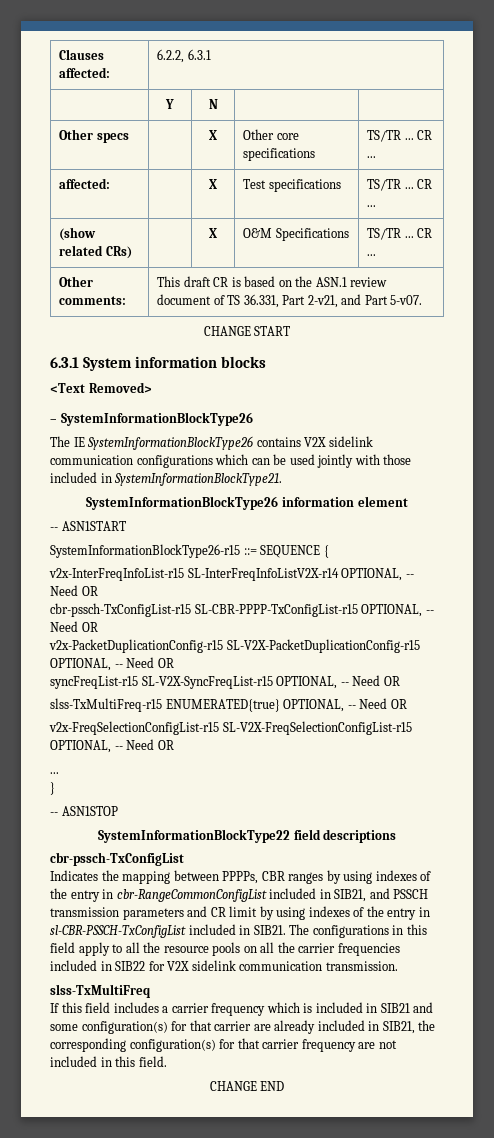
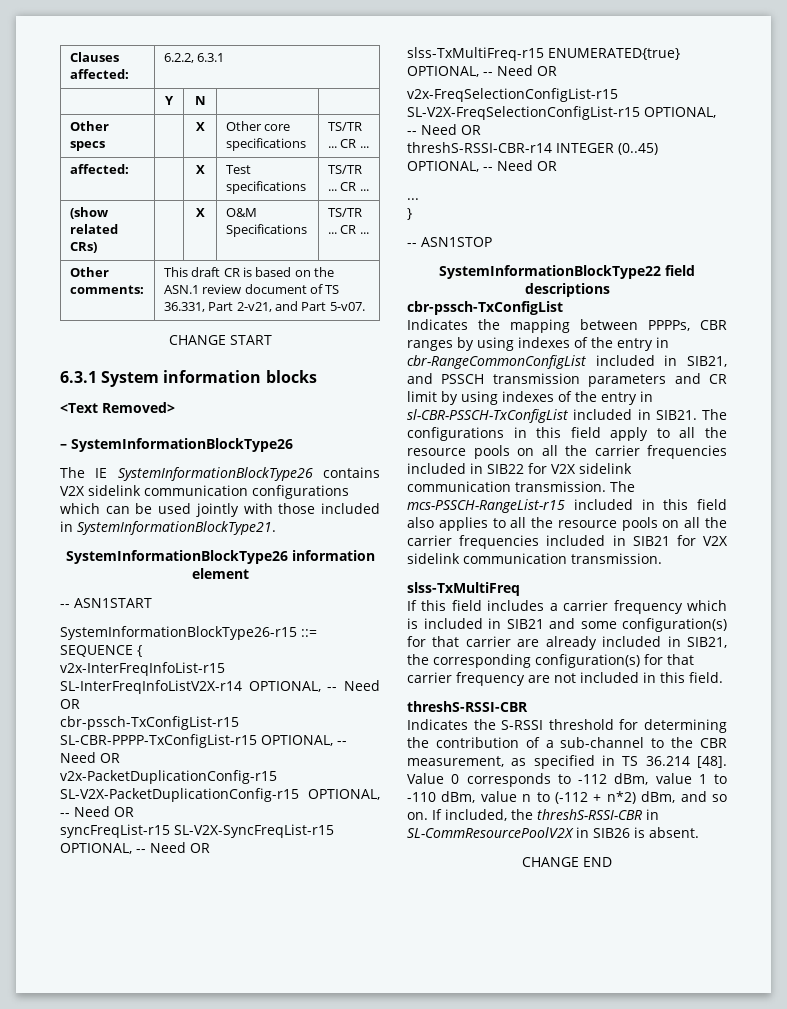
+ threshS-RSSI-CBR-r14 INTEGER (0..45) OPTIONAL, -- Need OR
+ The mcs-PSSCH-RangeList-r15 included in this field also applies to all the resource pools on all the carrier frequencies included in SIB21 for V2X sidelink communication transmission.
  If this field includes a carrier frequency which is included in SIB21 and some configuration(s) for that carrier are already included in SIB21, the corresponding configuration(s) for that carrier frequency are not included in this field.
+ threshS-RSSI-CBR
+ Indicates the S-RSSI threshold for determining the contribution of a sub-channel to the CBR measurement, as specified in TS 36.214 [48]. Value 0 corresponds to -112 dBm, value 1 to -110 dBm, value n to (-112 + n*2) dBm, and so on. If included, the threshS-RSSI-CBR in SL-CommResourcePoolV2X in SIB26 is absent.

